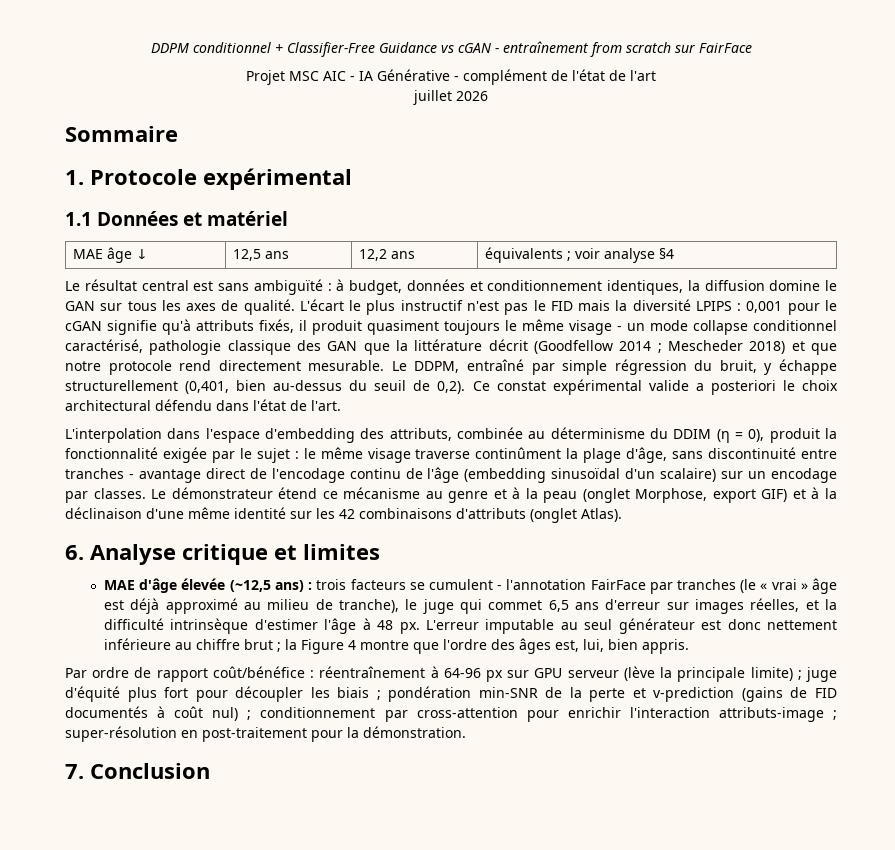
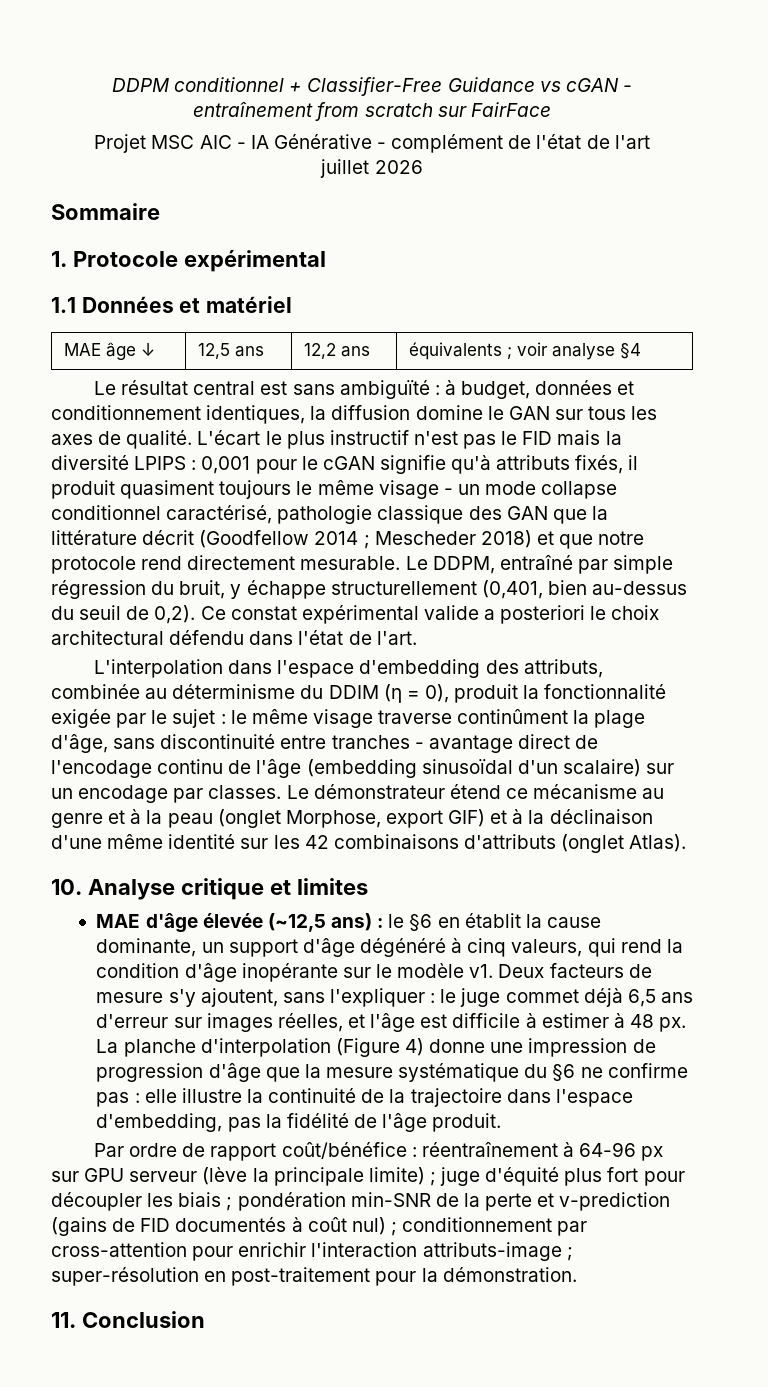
- 6. Analyse critique et limites
+ 10. Analyse critique et limites
- MAE d'âge élevée (~12,5 ans) : trois facteurs se cumulent - l'annotation FairFace par tranches (le « vrai » âge est déjà approximé au milieu de tranche), le juge qui commet 6,5 ans d'erreur sur images réelles, et la difficulté intrinsèque d'estimer l'âge à 48 px. L'erreur imputable au seul générateur est donc nettement inférieure au chiffre brut ; la Figure 4 montre que l'ordre des âges est, lui, bien appris.
+ MAE d'âge élevée (~12,5 ans) : le §6 en établit la cause dominante, un support d'âge dégénéré à cinq valeurs, qui rend la condition d'âge inopérante sur le modèle v1. Deux facteurs de mesure s'y ajoutent, sans l'expliquer : le juge commet déjà 6,5 ans d'erreur sur images réelles, et l'âge est difficile à estimer à 48 px. La planche d'interpolation (Figure 4) donne une impression de progression d'âge que la mesure systématique du §6 ne confirme pas : elle illustre la continuité de la trajectoire dans l'espace d'embedding, pas la fidélité de l'âge produit.
- 7. Conclusion
+ 11. Conclusion

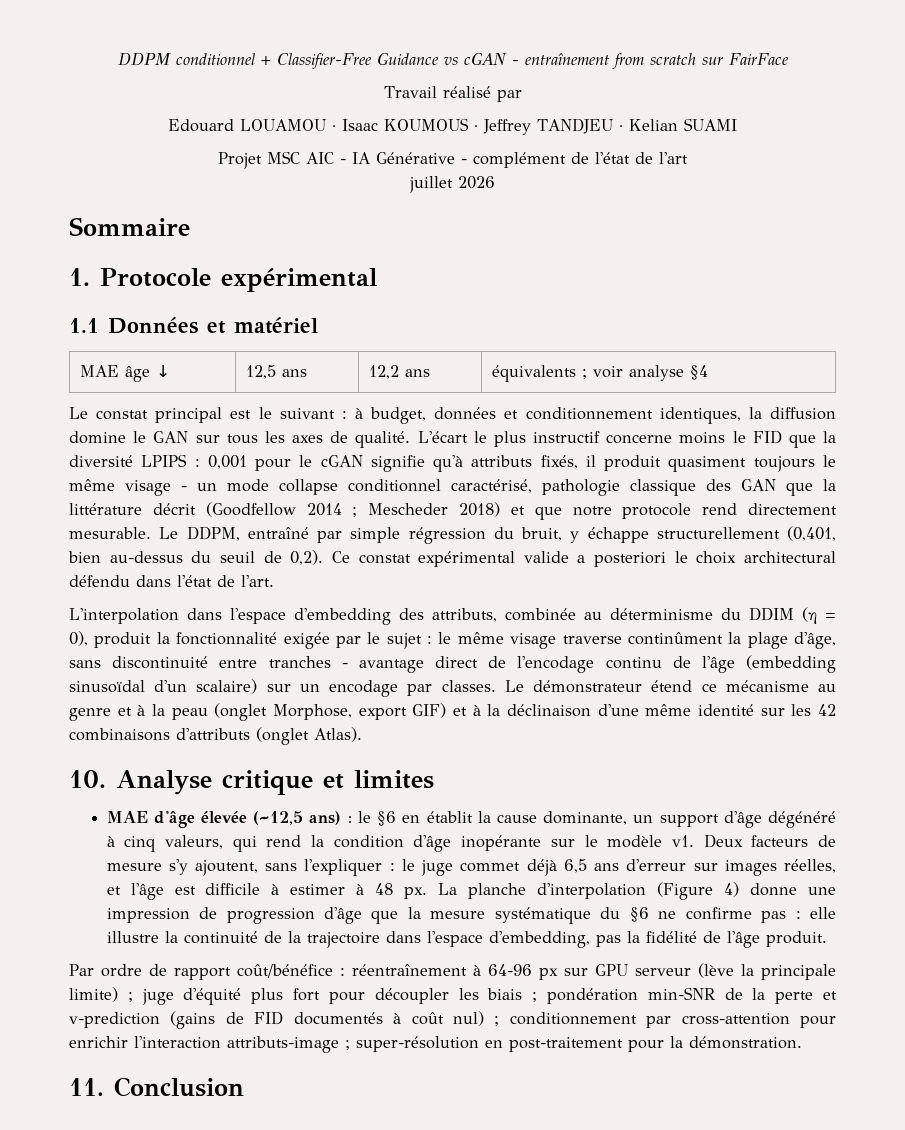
+ Travail réalisé par
+ Edouard LOUAMOU · Isaac KOUMOUS · Jeffrey TANDJEU · Kelian SUAMI
- Le résultat central est sans ambiguïté : à budget, données et conditionnement identiques, la diffusion domine le GAN sur tous les axes de qualité.
+ Le constat principal est le suivant : à budget, données et conditionnement identiques, la diffusion domine le GAN sur tous les axes de qualité.
- L'écart le plus instructif n'est pas le FID mais la diversité LPIPS : 0,001 pour le cGAN signifie qu'à attributs fixés, il produit quasiment toujours le même visage - un mode collapse conditionnel caractérisé, pathologie classique des GAN que la littérature décrit (Goodfellow 2014 ; Mescheder 2018) et que notre protocole rend directement mesurable.
+ L'écart le plus instructif concerne moins le FID que la diversité LPIPS : 0,001 pour le cGAN signifie qu'à attributs fixés, il produit quasiment toujours le même visage - un mode collapse conditionnel caractérisé, pathologie classique des GAN que la littérature décrit (Goodfellow 2014 ; Mescheder 2018) et que notre protocole rend directement mesurable.

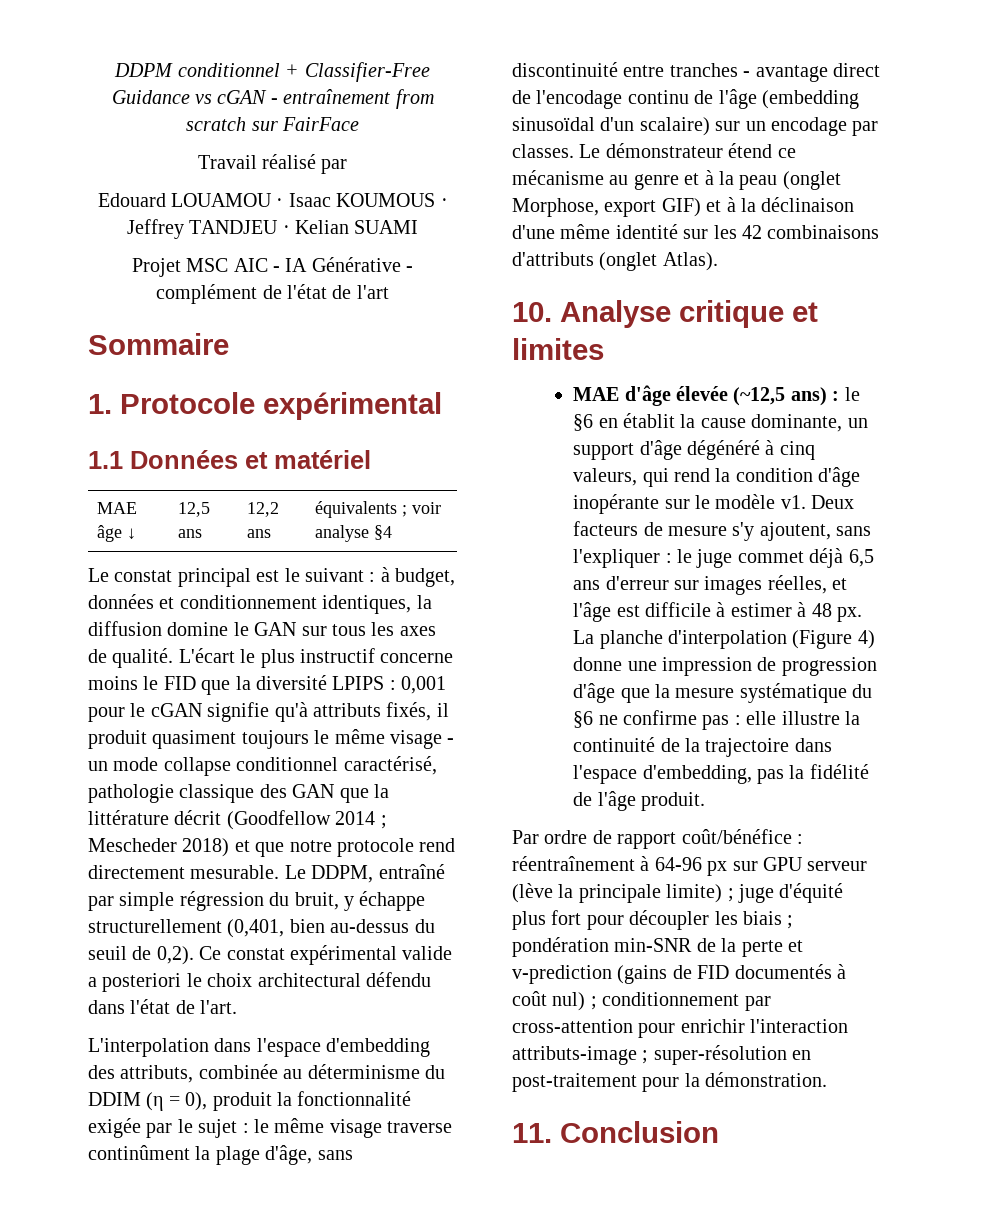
- juillet 2026

